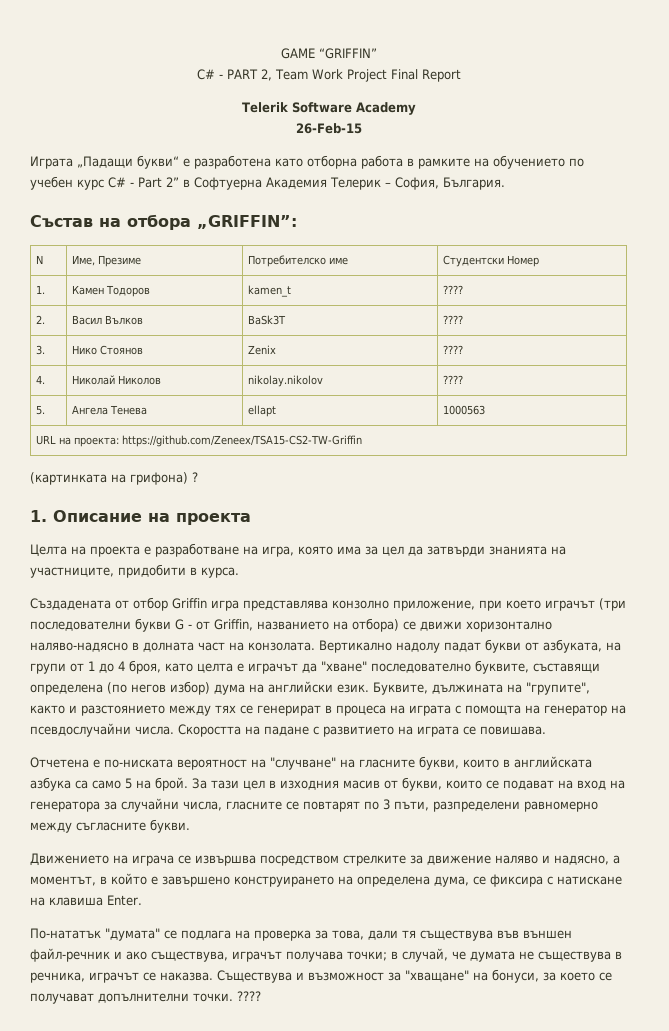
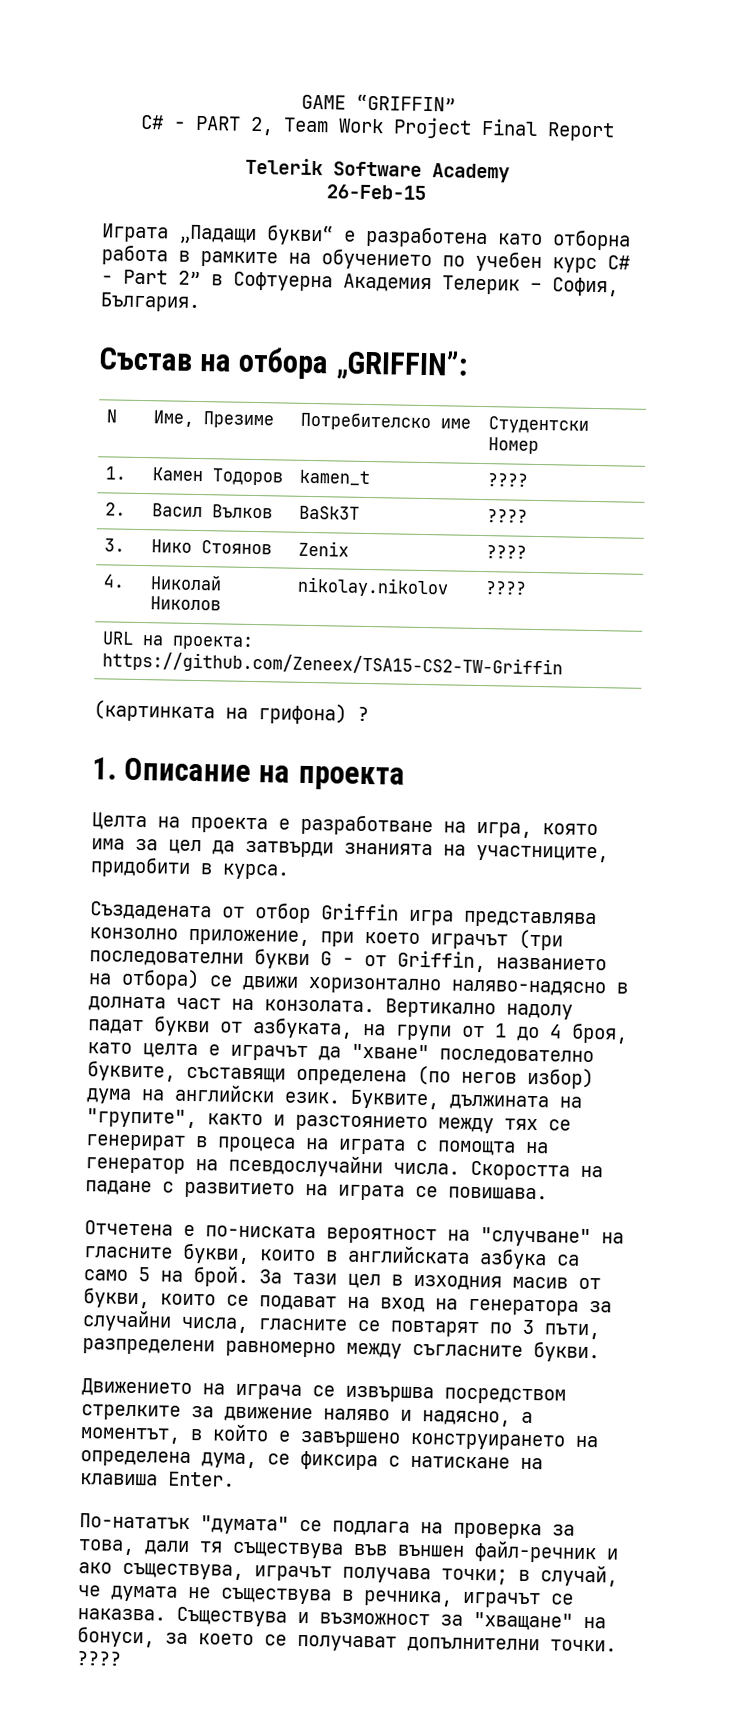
- 5. | Ангела Тенева | ellapt | 1000563

